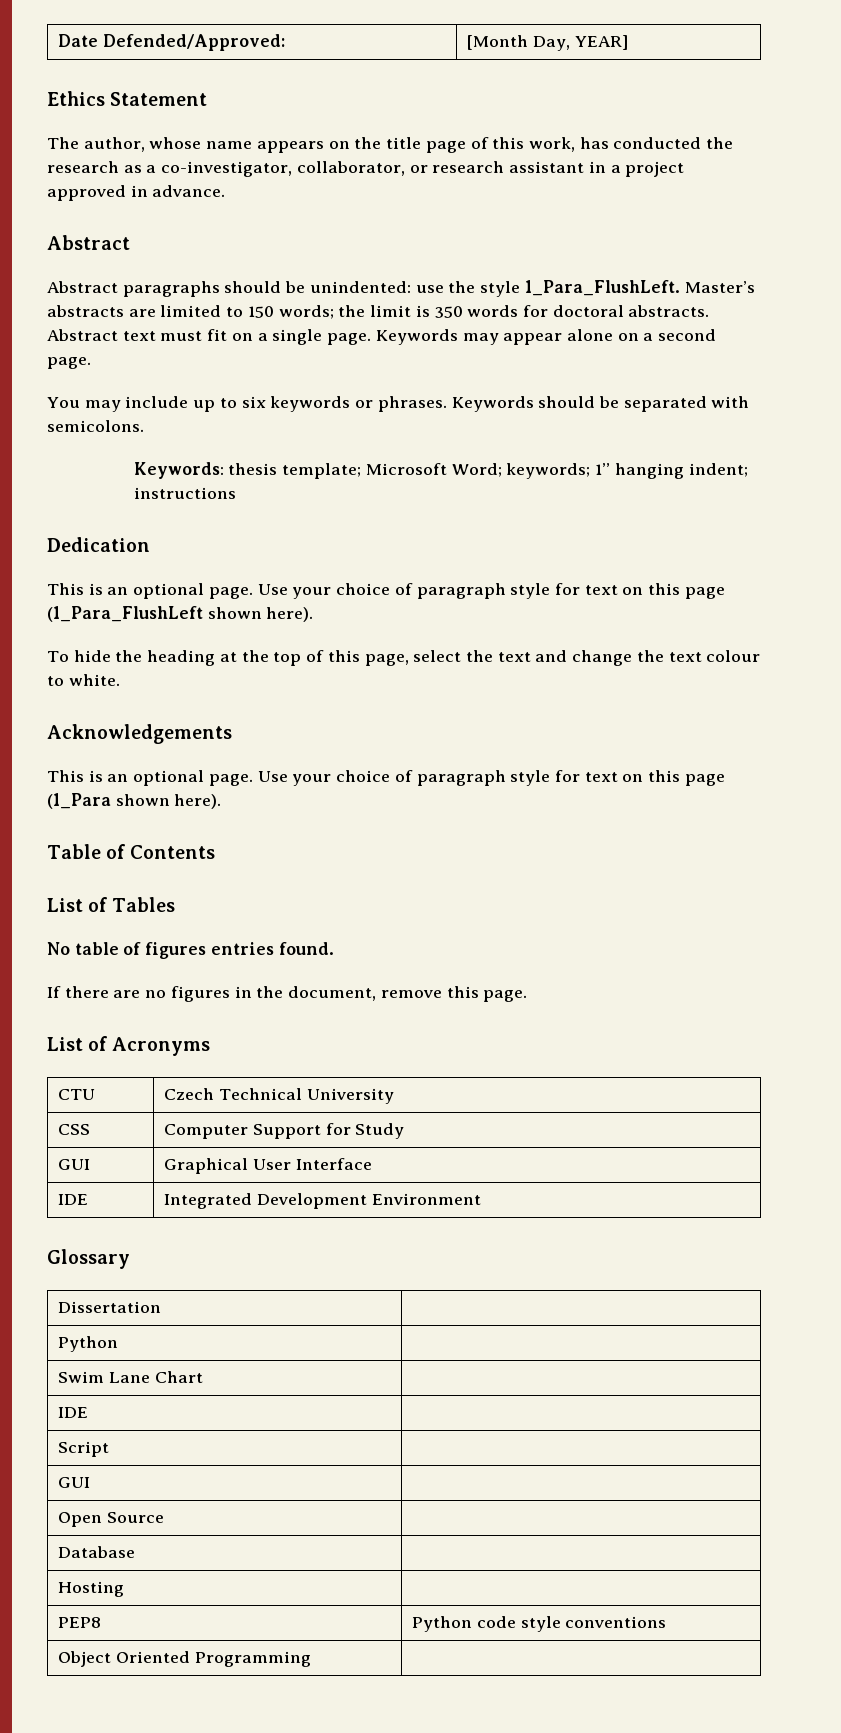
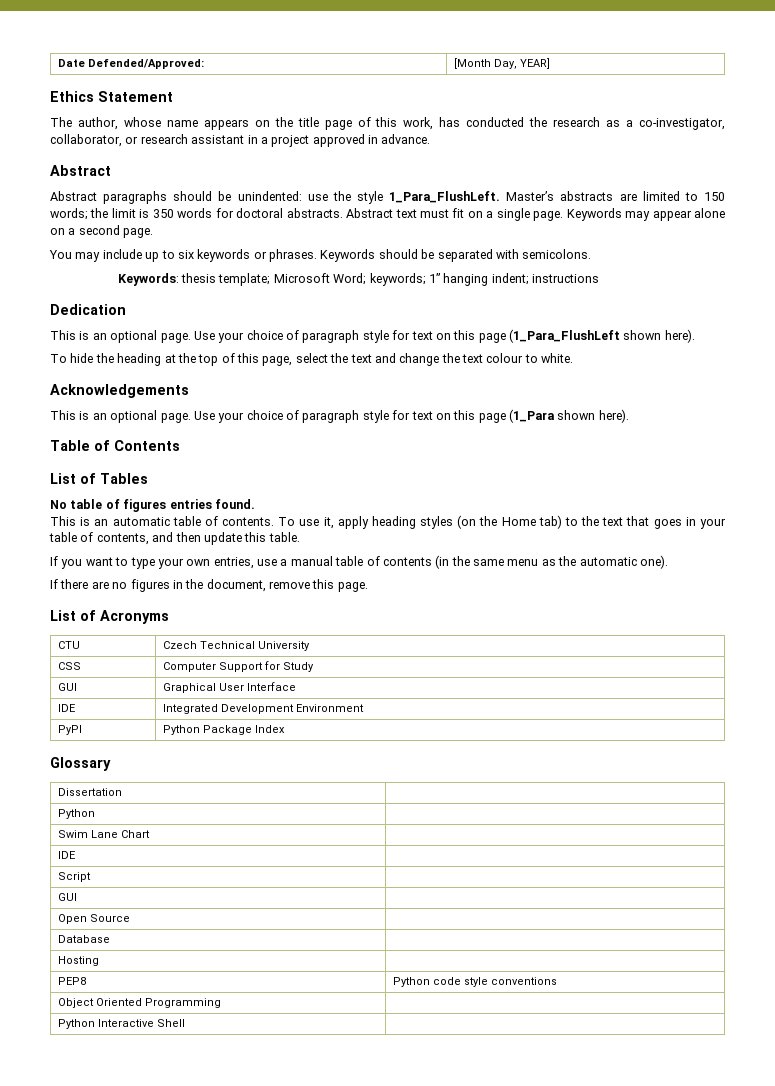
+ This is an automatic table of contents. To use it, apply heading styles (on the Home tab) to the text that goes in your table of contents, and then update this table.
+ If you want to type your own entries, use a manual table of contents (in the same menu as the automatic one).
+ PyPI | Python Package Index
+ Python Interactive Shell |

